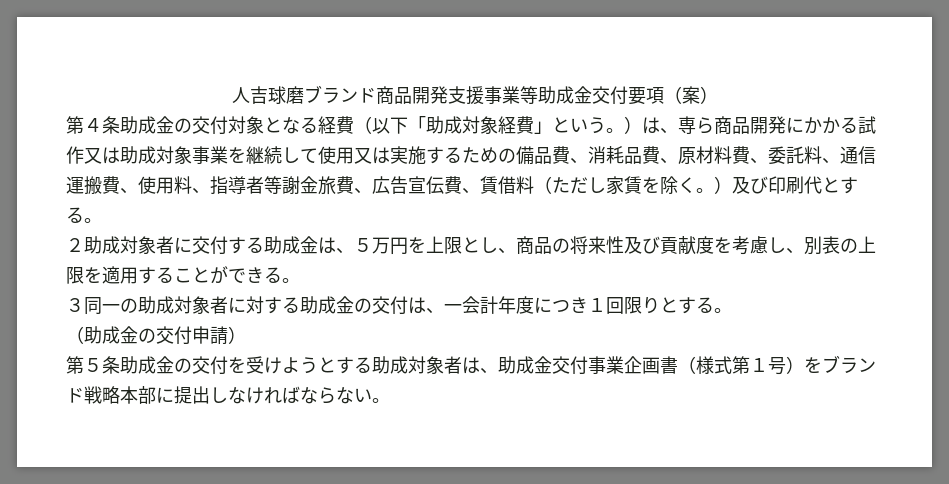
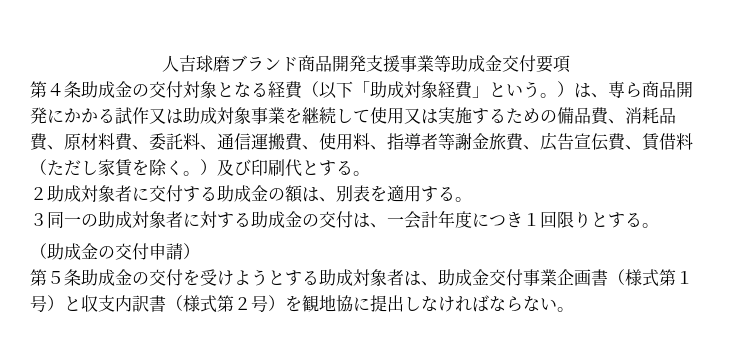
- 人吉球磨ブランド商品開発支援事業等助成金交付要項（案）
+ 人吉球磨ブランド商品開発支援事業等助成金交付要項
- ２助成対象者に交付する助成金は、５万円を上限とし、商品の将来性及び貢献度を考慮し、別表の上限を適用することができる。
+ ２助成対象者に交付する助成金の額は、別表を適用する。
- 第５条助成金の交付を受けようとする助成対象者は、助成金交付事業企画書（様式第１号）をブランド戦略本部に提出しなければならない。
+ 第５条助成金の交付を受けようとする助成対象者は、助成金交付事業企画書（様式第１号）と収支内訳書（様式第２号）を観地協に提出しなければならない。

